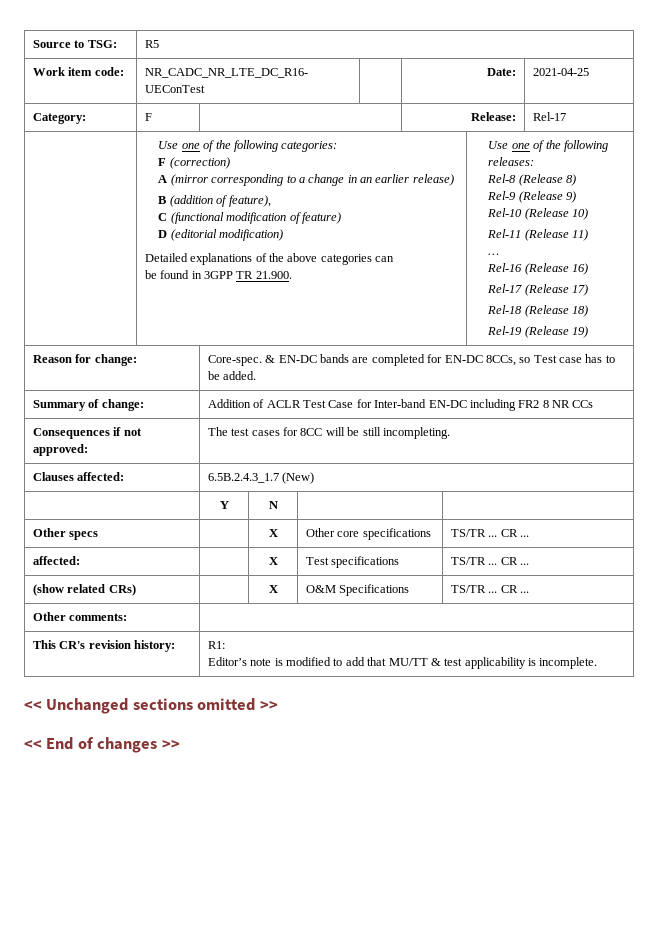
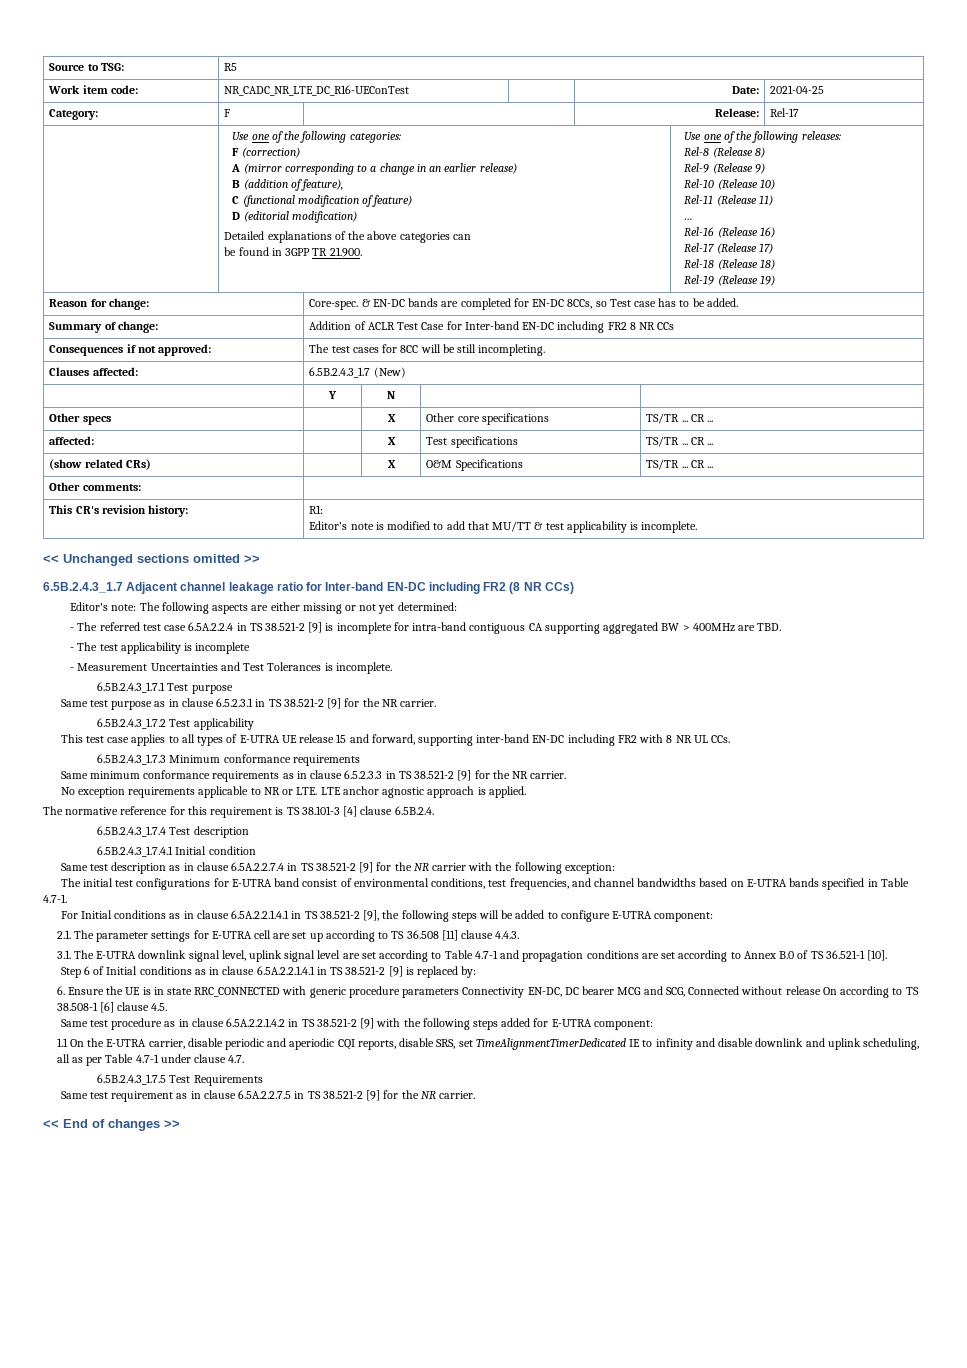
+ 6.5B.2.4.3_1.7 Adjacent channel leakage ratio for Inter-band EN-DC including FR2 (8 NR CCs)
+ Editor's note: The following aspects are either missing or not yet determined:
+ - The referred test case 6.5A.2.2.4 in TS 38.521-2 [9] is incomplete for intra-band contiguous CA supporting aggregated BW > 400MHz are TBD.
+ - The test applicability is incomplete
+ - Measurement Uncertainties and Test Tolerances is incomplete.
+ 6.5B.2.4.3_1.7.1 Test purpose
+ Same test purpose as in clause 6.5.2.3.1 in TS 38.521-2 [9] for the NR carrier.
+ 6.5B.2.4.3_1.7.2 Test applicability
+ This test case applies to all types of E-UTRA UE release 15 and forward, supporting inter-band EN-DC including FR2 with 8 NR UL CCs.
+ 6.5B.2.4.3_1.7.3 Minimum conformance requirements
+ Same minimum conformance requirements as in clause 6.5.2.3.3 in TS 38.521-2 [9] for the NR carrier.
+ No exception requirements applicable to NR or LTE. LTE anchor agnostic approach is applied.
+ The normative reference for this requirement is TS 38.101-3 [4] clause 6.5B.2.4.
+ 6.5B.2.4.3_1.7.4 Test description
+ 6.5B.2.4.3_1.7.4.1 Initial condition
+ Same test description as in clause 6.5A.2.2.7.4 in TS 38.521-2 [9] for the NR carrier with the following exception:
+ The initial test configurations for E-UTRA band consist of environmental conditions, test frequencies, and channel bandwidths based on E-UTRA bands specified in Table 4.7-1.
+ For Initial conditions as in clause 6.5A.2.2.1.4.1 in TS 38.521-2 [9], the following steps will be added to configure E-UTRA component:
+ 2.1. The parameter settings for E-UTRA cell are set up according to TS 36.508 [11] clause 4.4.3.
+ 3.1. The E-UTRA downlink signal level, uplink signal level are set according to Table 4.7-1 and propagation conditions are set according to Annex B.0 of TS 36.521-1 [10].
+ Step 6 of Initial conditions as in clause 6.5A.2.2.1.4.1 in TS 38.521-2 [9] is replaced by:
+ 6. Ensure the UE is in state RRC_CONNECTED with generic procedure parameters Connectivity EN-DC, DC bearer MCG and SCG, Connected without release On according to TS 38.508-1 [6] clause 4.5.
+ Same test procedure as in clause 6.5A.2.2.1.4.2 in TS 38.521-2 [9] with the following steps added for E-UTRA component:
+ 1.1 On the E-UTRA carrier, disable periodic and aperiodic CQI reports, disable SRS, set TimeAlignmentTimerDedicated IE to infinity and disable downlink and uplink scheduling, all as per Table 4.7-1 under clause 4.7.
+ 6.5B.2.4.3_1.7.5 Test Requirements
+ Same test requirement as in clause 6.5A.2.2.7.5 in TS 38.521-2 [9] for the NR carrier.

